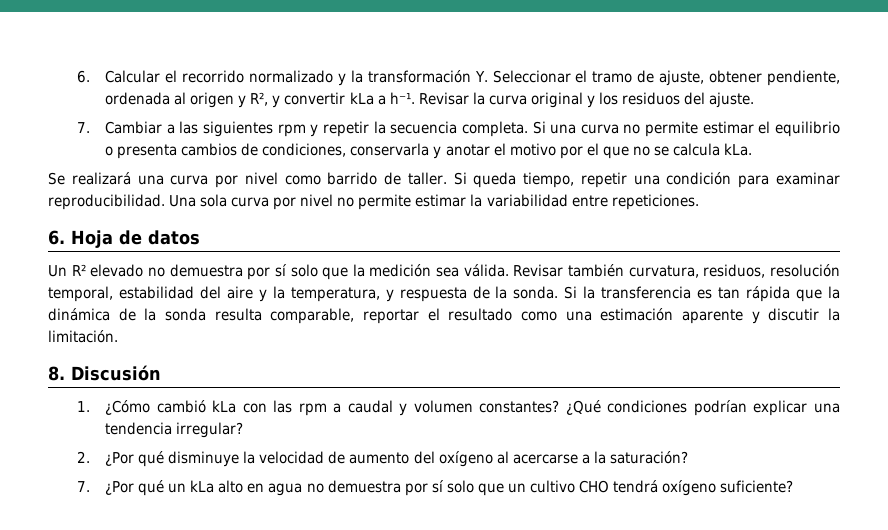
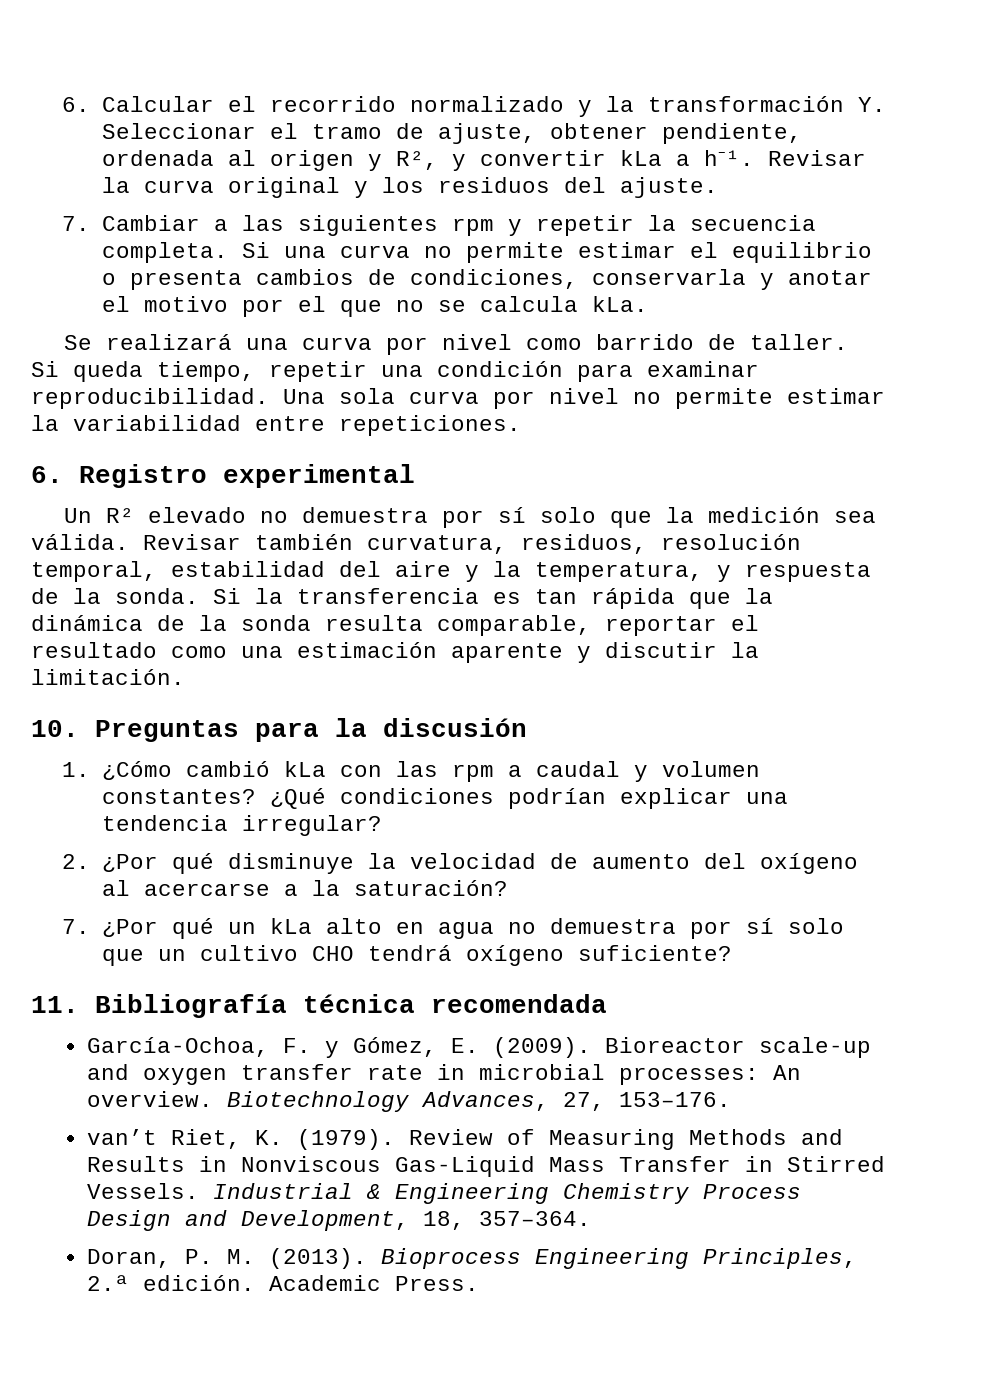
- 6. Hoja de datos
+ 6. Registro experimental
- 8. Discusión
+ 10. Preguntas para la discusión
+ 11. Bibliografía técnica recomendada
+ García-Ochoa, F. y Gómez, E. (2009). Bioreactor scale-up and oxygen transfer rate in microbial processes: An overview. Biotechnology Advances, 27, 153–176.
+ van’t Riet, K. (1979). Review of Measuring Methods and Results in Nonviscous Gas-Liquid Mass Transfer in Stirred Vessels. Industrial & Engineering Chemistry Process Design and Development, 18, 357–364.
+ Doran, P. M. (2013). Bioprocess Engineering Principles, 2.ª edición. Academic Press.

